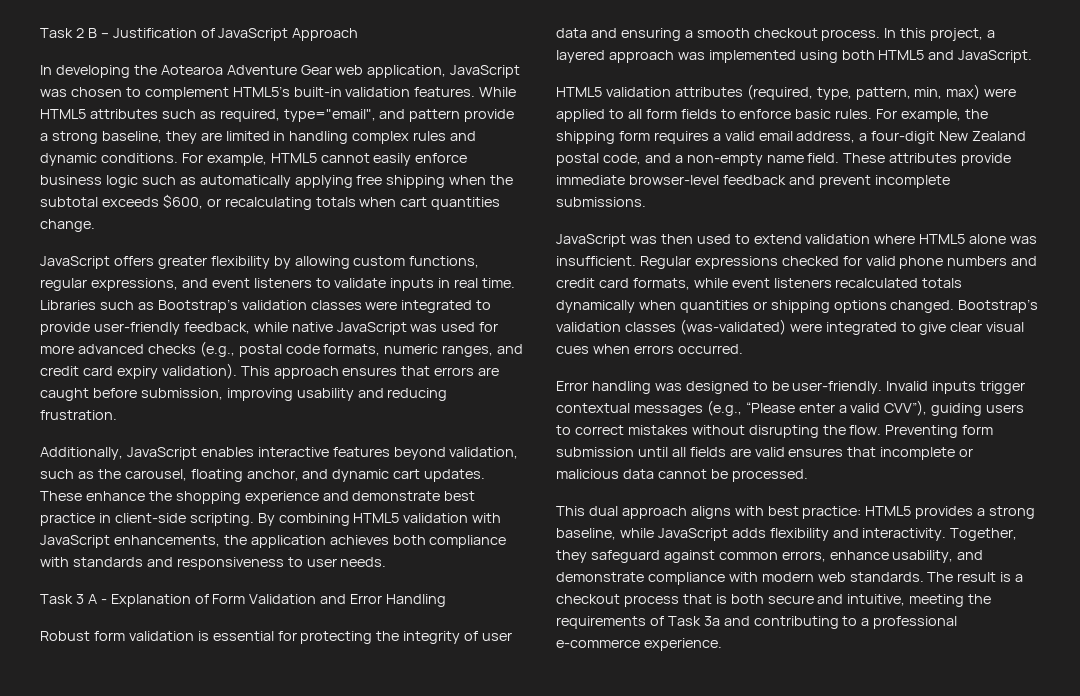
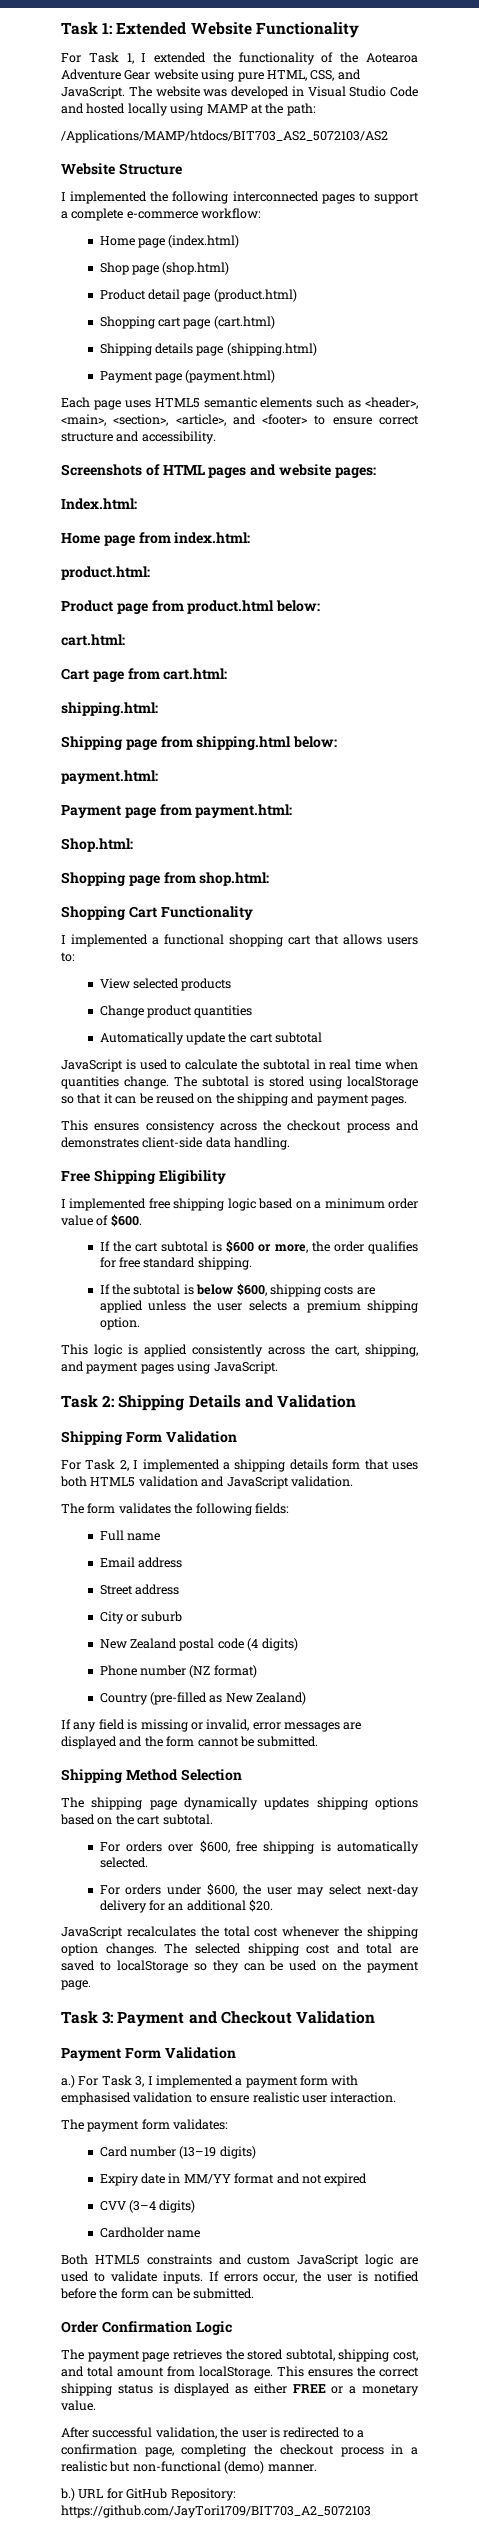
- Task 2 B – Justification of JavaScript Approach
- In developing the Aotearoa Adventure Gear web application, JavaScript was chosen to complement HTML5’s built-in validation features. While HTML5 attributes such as required, type="email", and pattern provide a strong baseline, they are limited in handling complex rules and dynamic conditions. For example, HTML5 cannot easily enforce business logic such as automatically applying free shipping when the subtotal exceeds $600, or recalculating totals when cart quantities change.
- JavaScript offers greater flexibility by allowing custom functions, regular expressions, and event listeners to validate inputs in real time. Libraries such as Bootstrap’s validation classes were integrated to provide user-friendly feedback, while native JavaScript was used for more advanced checks (e.g., postal code formats, numeric ranges, and credit card expiry validation). This approach ensures that errors are caught before submission, improving usability and reducing frustration.
- Additionally, JavaScript enables interactive features beyond validation, such as the carousel, floating anchor, and dynamic cart updates. These enhance the shopping experience and demonstrate best practice in client-side scripting. By combining HTML5 validation with JavaScript enhancements, the application achieves both compliance with standards and responsiveness to user needs.
- Task 3 A - Explanation of Form Validation and Error Handling
- Robust form validation is essential for protecting the integrity of user data and ensuring a smooth checkout process. In this project, a layered approach was implemented using both HTML5 and JavaScript.
- HTML5 validation attributes (required, type, pattern, min, max) were applied to all form fields to enforce basic rules. For example, the shipping form requires a valid email address, a four-digit New Zealand postal code, and a non-empty name field. These attributes provide immediate browser-level feedback and prevent incomplete submissions.
- JavaScript was then used to extend validation where HTML5 alone was insufficient. Regular expressions checked for valid phone numbers and credit card formats, while event listeners recalculated totals dynamically when quantities or shipping options changed. Bootstrap’s validation classes (was-validated) were integrated to give clear visual cues when errors occurred.
- Error handling was designed to be user-friendly. Invalid inputs trigger contextual messages (e.g., “Please enter a valid CVV”), guiding users to correct mistakes without disrupting the flow. Preventing form submission until all fields are valid ensures that incomplete or malicious data cannot be processed.
- This dual approach aligns with best practice: HTML5 provides a strong baseline, while JavaScript adds flexibility and interactivity. Together, they safeguard against common errors, enhance usability, and demonstrate compliance with modern web standards. The result is a checkout process that is both secure and intuitive, meeting the requirements of Task 3a and contributing to a professional e-commerce experience.
+ Task 1: Extended Website Functionality
+ For Task 1, I extended the functionality of the Aotearoa Adventure Gear website using pure HTML, CSS, and JavaScript. The website was developed in Visual Studio Code and hosted locally using MAMP at the path:
+ /Applications/MAMP/htdocs/BIT703_AS2_5072103/AS2
+ Website Structure
+ I implemented the following interconnected pages to support a complete e-commerce workflow:
+ Home page (index.html)
+ Shop page (shop.html)
+ Product detail page (product.html)
+ Shopping cart page (cart.html)
+ Shipping details page (shipping.html)
+ Payment page (payment.html)
+ Each page uses HTML5 semantic elements such as <header>, <main>, <section>, <article>, and <footer> to ensure correct structure and accessibility.
+ Screenshots of HTML pages and website pages:
+ Index.html:
+ Home page from index.html:
+ product.html:
+ Product page from product.html below:
+ cart.html:
+ Cart page from cart.html:
+ shipping.html:
+ Shipping page from shipping.html below:
+ payment.html:
+ Payment page from payment.html:
+ Shop.html:
+ Shopping page from shop.html:
+ Shopping Cart Functionality
+ I implemented a functional shopping cart that allows users to:
+ View selected products
+ Change product quantities
+ Automatically update the cart subtotal
+ JavaScript is used to calculate the subtotal in real time when quantities change. The subtotal is stored using localStorage so that it can be reused on the shipping and payment pages.
+ This ensures consistency across the checkout process and demonstrates client-side data handling.
+ Free Shipping Eligibility
+ I implemented free shipping logic based on a minimum order value of $600.
+ If the cart subtotal is $600 or more, the order qualifies for free standard shipping.
+ If the subtotal is below $600, shipping costs are applied unless the user selects a premium shipping option.
+ This logic is applied consistently across the cart, shipping, and payment pages using JavaScript.
+ Task 2: Shipping Details and Validation
+ Shipping Form Validation
+ For Task 2, I implemented a shipping details form that uses both HTML5 validation and JavaScript validation.
+ The form validates the following fields:
+ Full name
+ Email address
+ Street address
+ City or suburb
+ New Zealand postal code (4 digits)
+ Phone number (NZ format)
+ Country (pre-filled as New Zealand)
+ If any field is missing or invalid, error messages are displayed and the form cannot be submitted.
+ Shipping Method Selection
+ The shipping page dynamically updates shipping options based on the cart subtotal.
+ For orders over $600, free shipping is automatically selected.
+ For orders under $600, the user may select next-day delivery for an additional $20.
+ JavaScript recalculates the total cost whenever the shipping option changes. The selected shipping cost and total are saved to localStorage so they can be used on the payment page.
+ Task 3: Payment and Checkout Validation
+ Payment Form Validation
+ a.) For Task 3, I implemented a payment form with emphasised validation to ensure realistic user interaction.
+ The payment form validates:
+ Card number (13–19 digits)
+ Expiry date in MM/YY format and not expired
+ CVV (3–4 digits)
+ Cardholder name
+ Both HTML5 constraints and custom JavaScript logic are used to validate inputs. If errors occur, the user is notified before the form can be submitted.
+ Order Confirmation Logic
+ The payment page retrieves the stored subtotal, shipping cost, and total amount from localStorage. This ensures the correct shipping status is displayed as either FREE or a monetary value.
+ After successful validation, the user is redirected to a confirmation page, completing the checkout process in a realistic but non-functional (demo) manner.
+ b.) URL for GitHub Repository: https://github.com/JayTori1709/BIT703_A2_5072103

